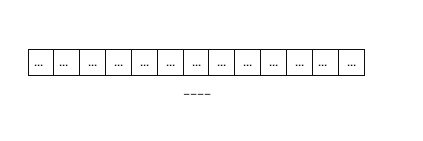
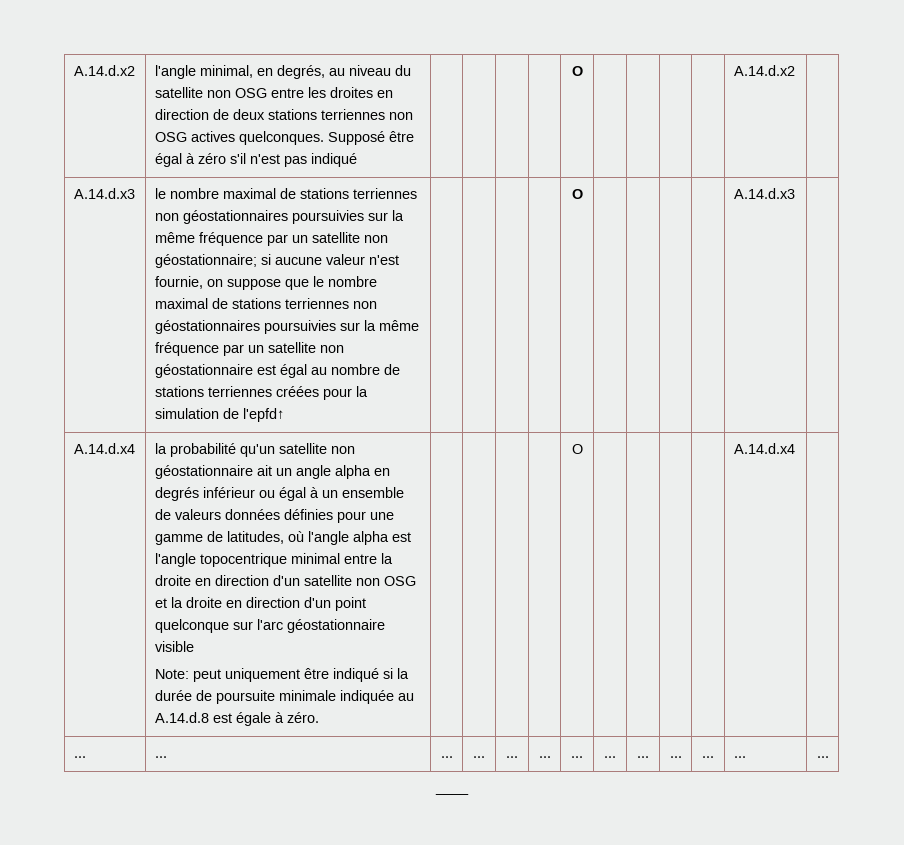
+ A.14.d.x2 | l'angle minimal, en degrés, au niveau du satellite non OSG entre les droites en direction de deux stations terriennes non OSG actives quelconques. Supposé être égal à zéro s'il n'est pas indiqué | | | | | O | | | | | A.14.d.x2 |
+ A.14.d.x3 | le nombre maximal de stations terriennes non géostationnaires poursuivies sur la même fréquence par un satellite non géostationnaire; si aucune valeur n'est fournie, on suppose que le nombre maximal de stations terriennes non géostationnaires poursuivies sur la même fréquence par un satellite non géostationnaire est égal au nombre de stations terriennes créées pour la simulation de l'epfd↑ | | | | | O | | | | | A.14.d.x3 |
+ A.14.d.x4 | la probabilité qu'un satellite non géostationnaire ait un angle alpha en degrés inférieur ou égal à un ensemble de valeurs données définies pour une gamme de latitudes, où l'angle alpha est l'angle topocentrique minimal entre la droite en direction d'un satellite non OSG et la droite en direction d'un point quelconque sur l'arc géostationnaire visible
+ Note: peut uniquement être indiqué si la durée de poursuite minimale indiquée au A.14.d.8 est égale à zéro. | | | | | O | | | | | A.14.d.x4

